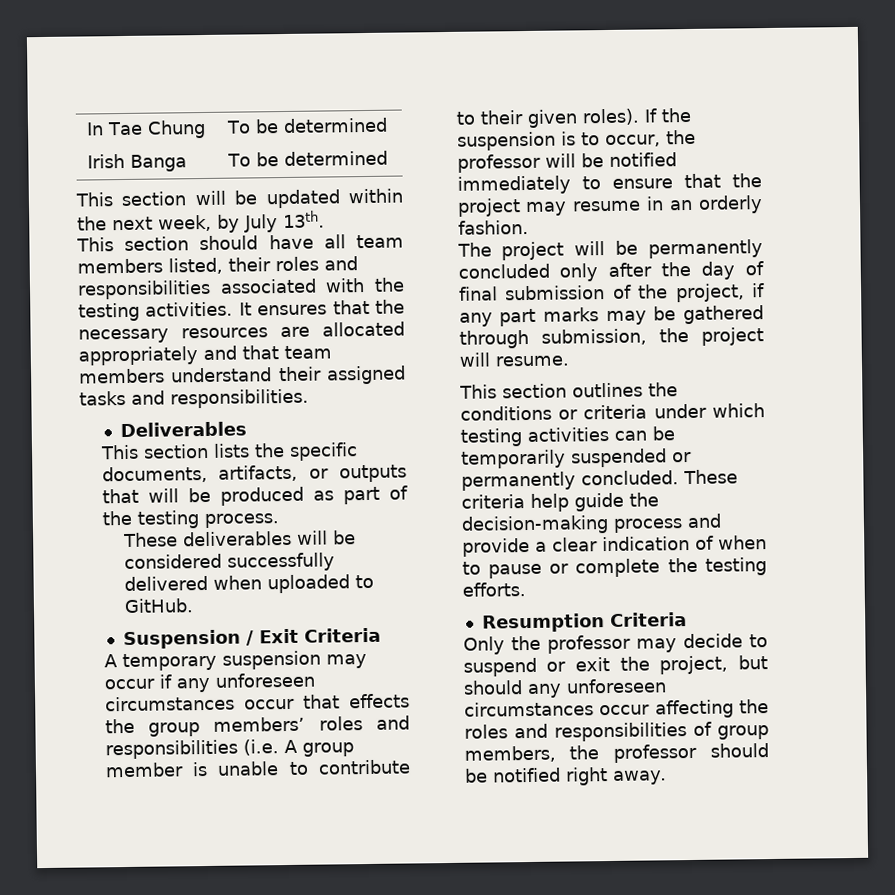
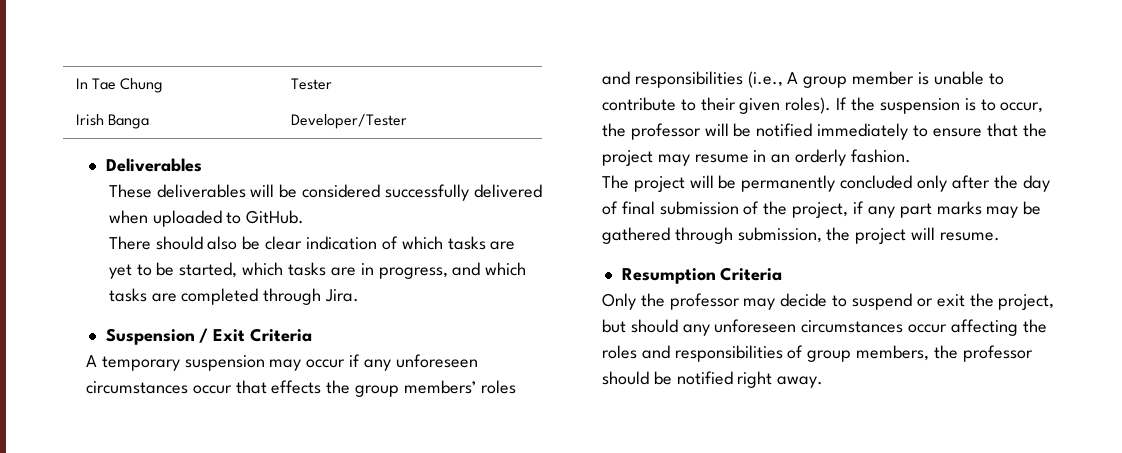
- In Tae Chung | To be determined
+ In Tae Chung | Tester
- Irish Banga | To be determined
- This section will be updated within the next week, by July 13th.
- This section should have all team members listed, their roles and responsibilities associated with the testing activities. It ensures that the necessary resources are allocated appropriately and that team members understand their assigned tasks and responsibilities.
+ Irish Banga | Developer/Tester
  Deliverables
- This section lists the specific documents, artifacts, or outputs that will be produced as part of the testing process.
+ There should also be clear indication of which tasks are yet to be started, which tasks are in progress, and which tasks are completed through Jira.
- A temporary suspension may occur if any unforeseen circumstances occur that effects the group members’ roles and responsibilities (i.e. A group member is unable to contribute to their given roles).
+ A temporary suspension may occur if any unforeseen circumstances occur that effects the group members’ roles and responsibilities (i.e., A group member is unable to contribute to their given roles).
- This section outlines the conditions or criteria under which testing activities can be temporarily suspended or permanently concluded. These criteria help guide the decision-making process and provide a clear indication of when to pause or complete the testing efforts.

